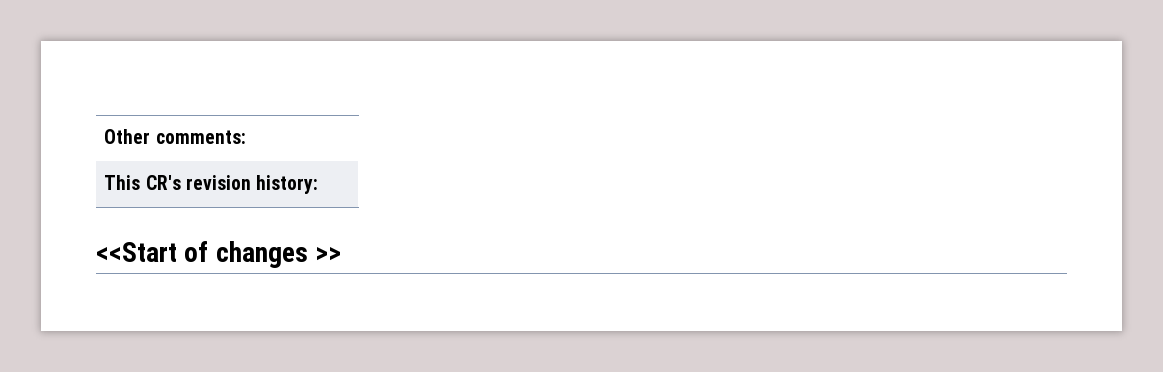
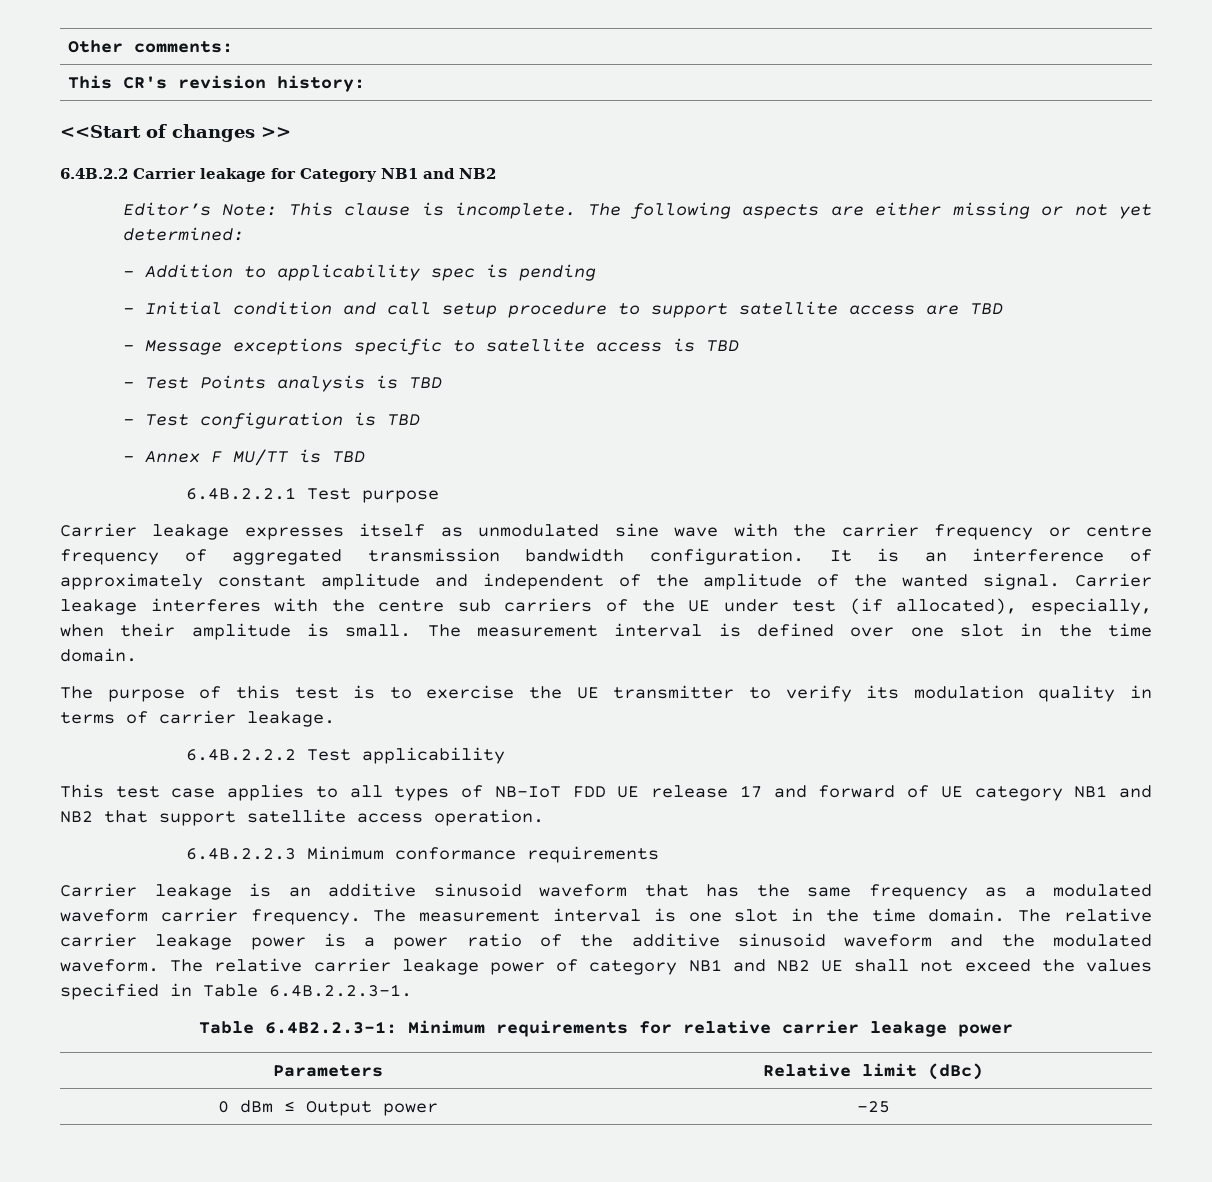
+ 6.4B.2.2 Carrier leakage for Category NB1 and NB2
+ Editor’s Note: This clause is incomplete. The following aspects are either missing or not yet determined:
+ - Addition to applicability spec is pending
+ - Initial condition and call setup procedure to support satellite access are TBD
+ - Message exceptions specific to satellite access is TBD
+ - Test Points analysis is TBD
+ - Test configuration is TBD
+ - Annex F MU/TT is TBD
+ 6.4B.2.2.1 Test purpose
+ Carrier leakage expresses itself as unmodulated sine wave with the carrier frequency or centre frequency of aggregated transmission bandwidth configuration. It is an interference of approximately constant amplitude and independent of the amplitude of the wanted signal. Carrier leakage interferes with the centre sub carriers of the UE under test (if allocated), especially, when their amplitude is small. The measurement interval is defined over one slot in the time domain.
+ The purpose of this test is to exercise the UE transmitter to verify its modulation quality in terms of carrier leakage.
+ 6.4B.2.2.2 Test applicability
+ This test case applies to all types of NB-IoT FDD UE release 17 and forward of UE category NB1 and NB2 that support satellite access operation.
+ 6.4B.2.2.3 Minimum conformance requirements
+ Carrier leakage is an additive sinusoid waveform that has the same frequency as a modulated waveform carrier frequency. The measurement interval is one slot in the time domain. The relative carrier leakage power is a power ratio of the additive sinusoid waveform and the modulated waveform. The relative carrier leakage power of category NB1 and NB2 UE shall not exceed the values specified in Table 6.4B.2.2.3-1.
+ Table 6.4B2.2.3-1: Minimum requirements for relative carrier leakage power
+ Parameters | Relative limit (dBc)
+ 0 dBm ≤ Output power | -25

